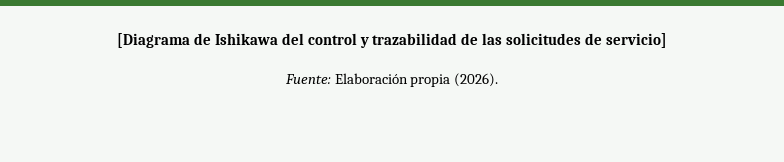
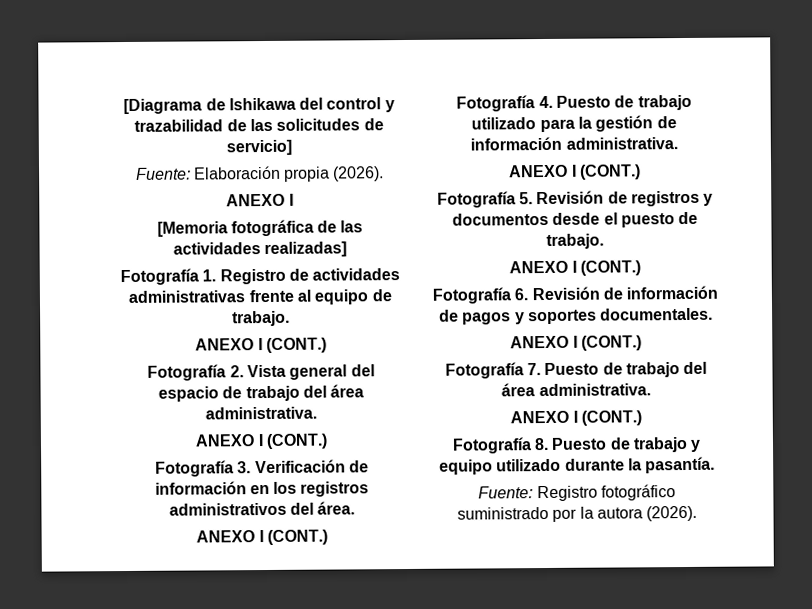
  Fuente: Elaboración propia (2026).
+ ANEXO I
+ [Memoria fotográfica de las actividades realizadas]
+ Fotografía 1. Registro de actividades administrativas frente al equipo de trabajo.
+ ANEXO I (CONT.)
+ Fotografía 2. Vista general del espacio de trabajo del área administrativa.
+ ANEXO I (CONT.)
+ Fotografía 3. Verificación de información en los registros administrativos del área.
+ ANEXO I (CONT.)
+ Fotografía 4. Puesto de trabajo utilizado para la gestión de información administrativa.
+ ANEXO I (CONT.)
+ Fotografía 5. Revisión de registros y documentos desde el puesto de trabajo.
+ ANEXO I (CONT.)
+ Fotografía 6. Revisión de información de pagos y soportes documentales.
+ ANEXO I (CONT.)
+ Fotografía 7. Puesto de trabajo del área administrativa.
+ ANEXO I (CONT.)
+ Fotografía 8. Puesto de trabajo y equipo utilizado durante la pasantía.
+ Fuente: Registro fotográfico suministrado por la autora (2026).

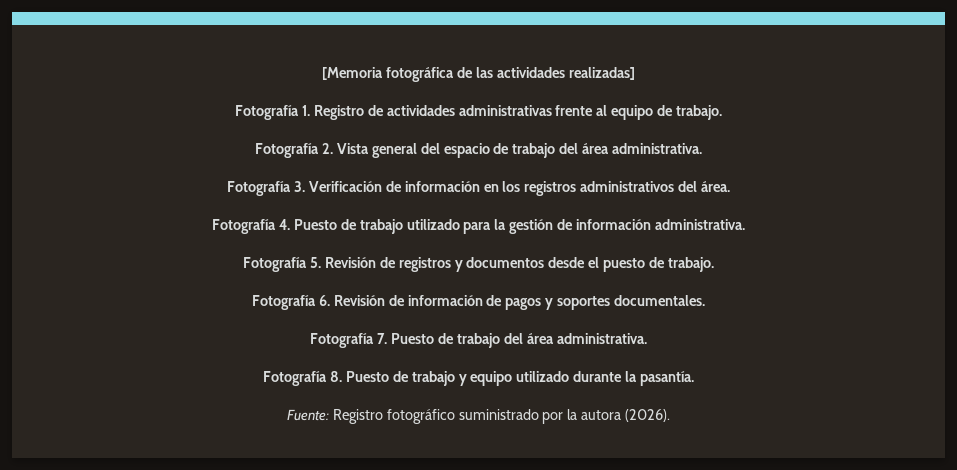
- [Diagrama de Ishikawa del control y trazabilidad de las solicitudes de servicio]
- Fuente: Elaboración propia (2026).
- ANEXO I
  Fotografía 1. Registro de actividades administrativas frente al equipo de trabajo.
- ANEXO I (CONT.)
  Fotografía 2. Vista general del espacio de trabajo del área administrativa.
- ANEXO I (CONT.)
  Fotografía 3. Verificación de información en los registros administrativos del área.
- ANEXO I (CONT.)
  Fotografía 4. Puesto de trabajo utilizado para la gestión de información administrativa.
- ANEXO I (CONT.)
  Fotografía 5. Revisión de registros y documentos desde el puesto de trabajo.
- ANEXO I (CONT.)
  Fotografía 6. Revisión de información de pagos y soportes documentales.
- ANEXO I (CONT.)
  Fotografía 7. Puesto de trabajo del área administrativa.
- ANEXO I (CONT.)

